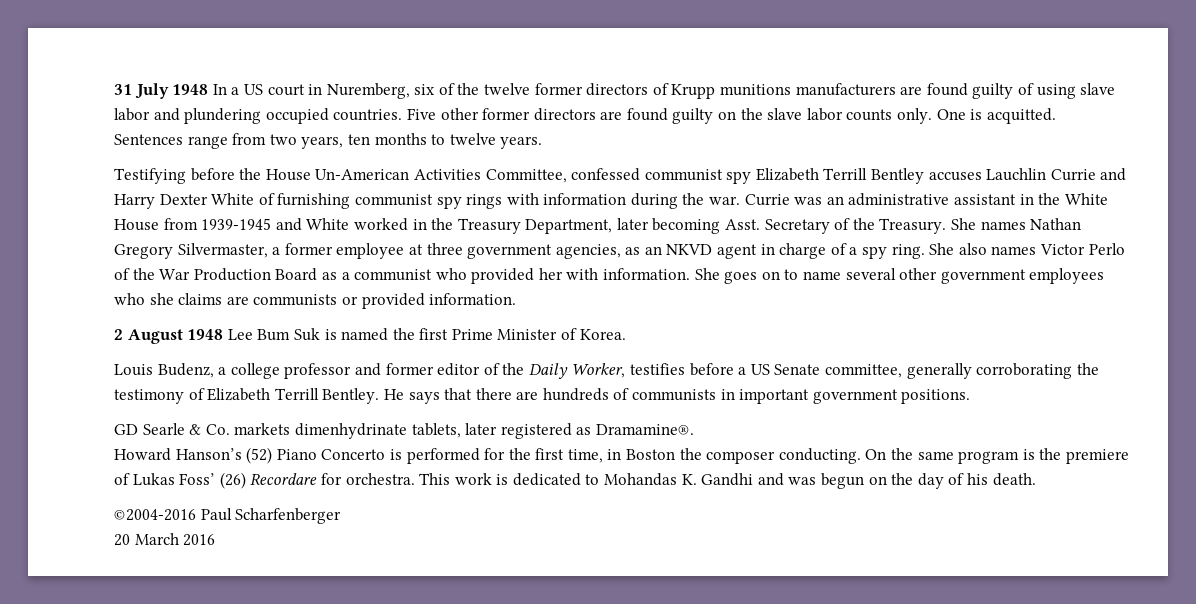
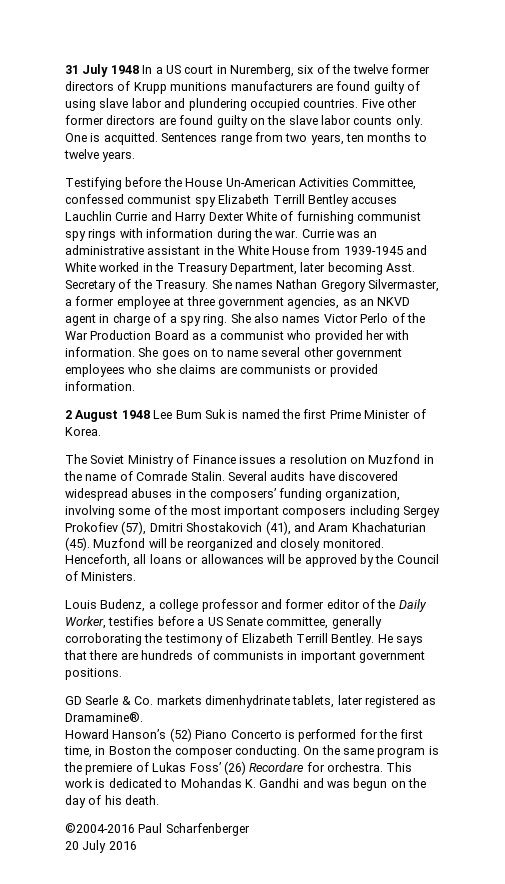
+ The Soviet Ministry of Finance issues a resolution on Muzfond in the name of Comrade Stalin. Several audits have discovered widespread abuses in the composers’ funding organization, involving some of the most important composers including Sergey Prokofiev (57), Dmitri Shostakovich (41), and Aram Khachaturian (45). Muzfond will be reorganized and closely monitored. Henceforth, all loans or allowances will be approved by the Council of Ministers.
- 20 March 2016
+ 20 July 2016

